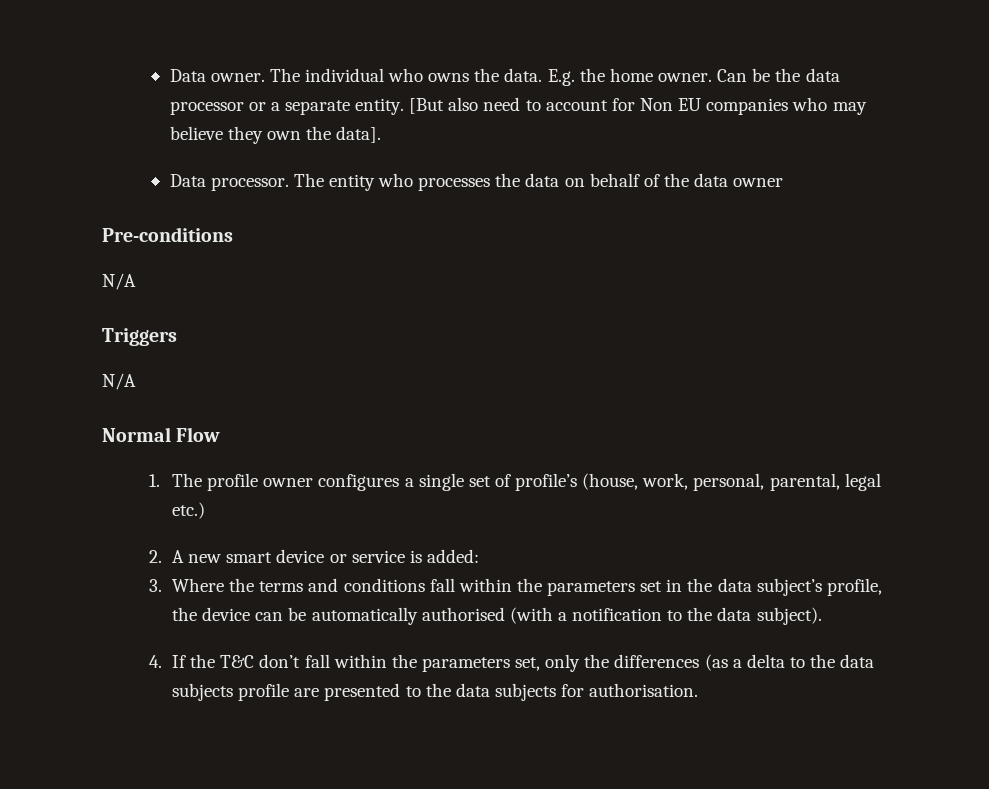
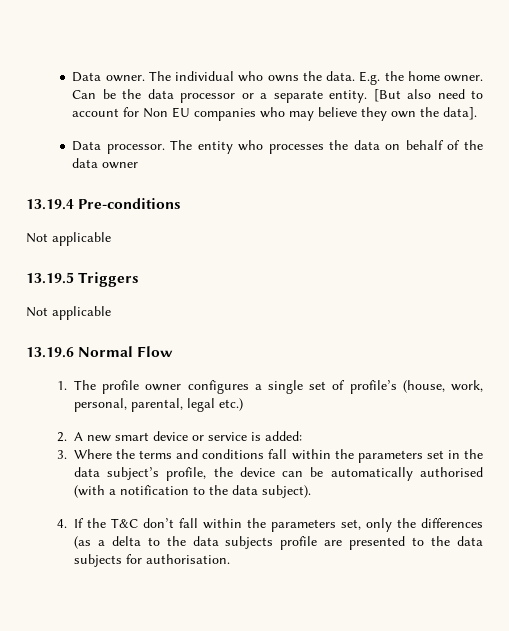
- Pre-conditions
- N/A
- Triggers
- N/A
- Normal Flow
+ 13.19.4 Pre-conditions
+ Not applicable
+ 13.19.5 Triggers
+ Not applicable
+ 13.19.6 Normal Flow

